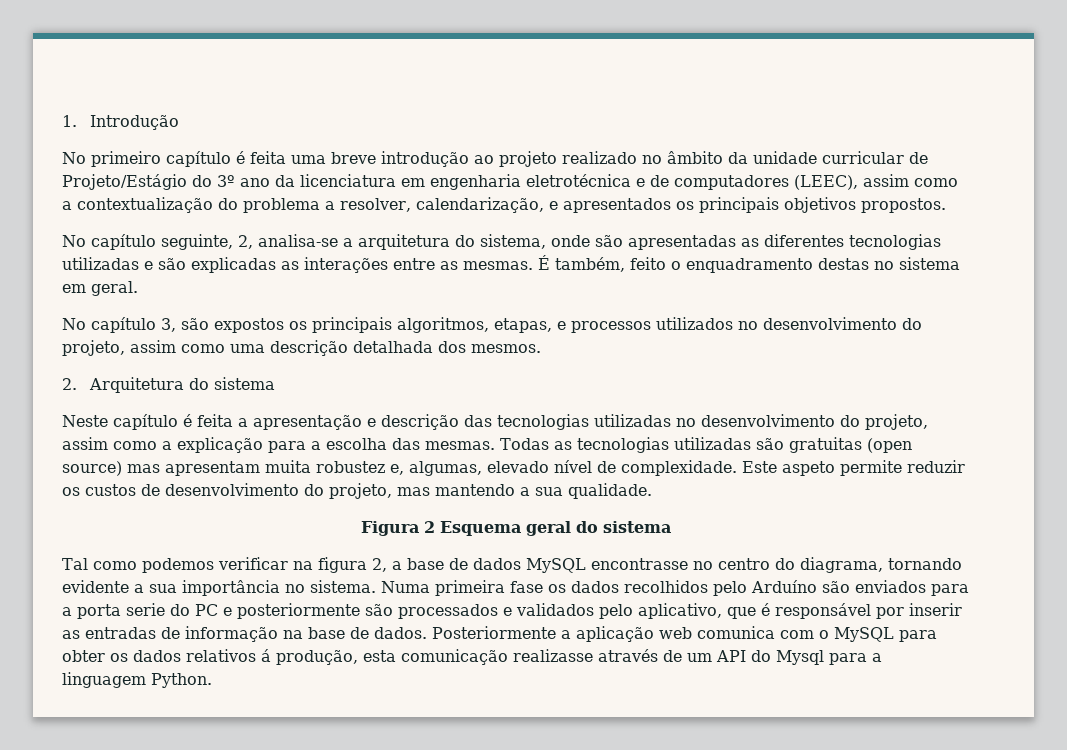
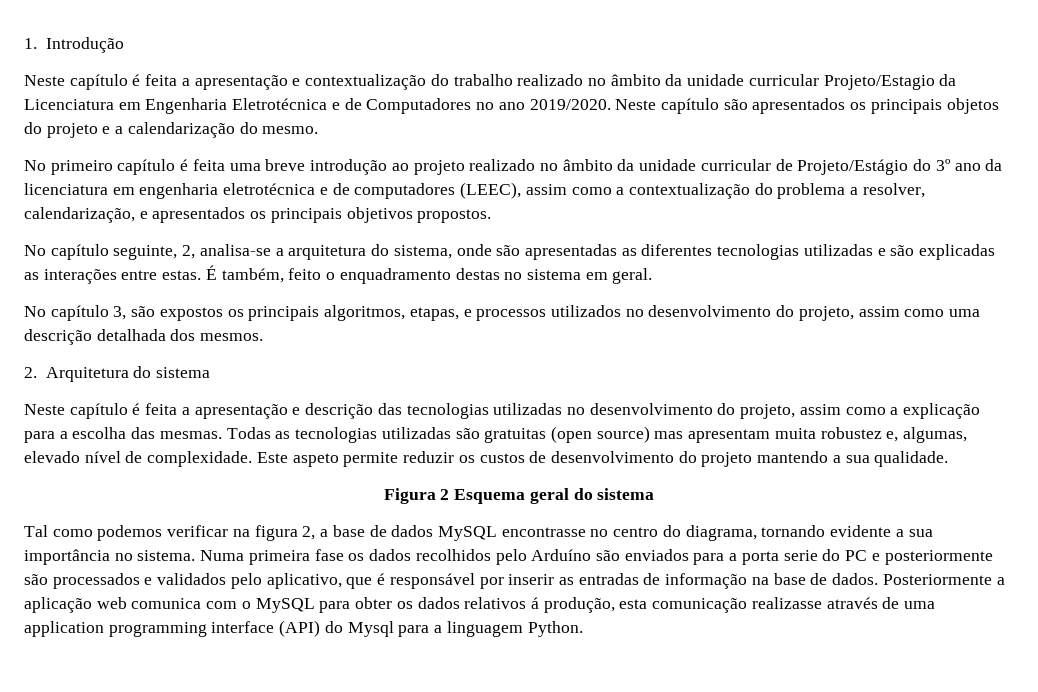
+ Neste capítulo é feita a apresentação e contextualização do trabalho realizado no âmbito da unidade curricular Projeto/Estagio da Licenciatura em Engenharia Eletrotécnica e de Computadores no ano 2019/2020. Neste capítulo são apresentados os principais objetos do projeto e a calendarização do mesmo.
- No capítulo seguinte, 2, analisa-se a arquitetura do sistema, onde são apresentadas as diferentes tecnologias utilizadas e são explicadas as interações entre as mesmas.
+ No capítulo seguinte, 2, analisa-se a arquitetura do sistema, onde são apresentadas as diferentes tecnologias utilizadas e são explicadas as interações entre estas.
- Este aspeto permite reduzir os custos de desenvolvimento do projeto, mas mantendo a sua qualidade.
+ Este aspeto permite reduzir os custos de desenvolvimento do projeto mantendo a sua qualidade.
- Posteriormente a aplicação web comunica com o MySQL para obter os dados relativos á produção, esta comunicação realizasse através de um API do Mysql para a linguagem Python.
+ Posteriormente a aplicação web comunica com o MySQL para obter os dados relativos á produção, esta comunicação realizasse através de uma application programming interface (API) do Mysql para a linguagem Python.

